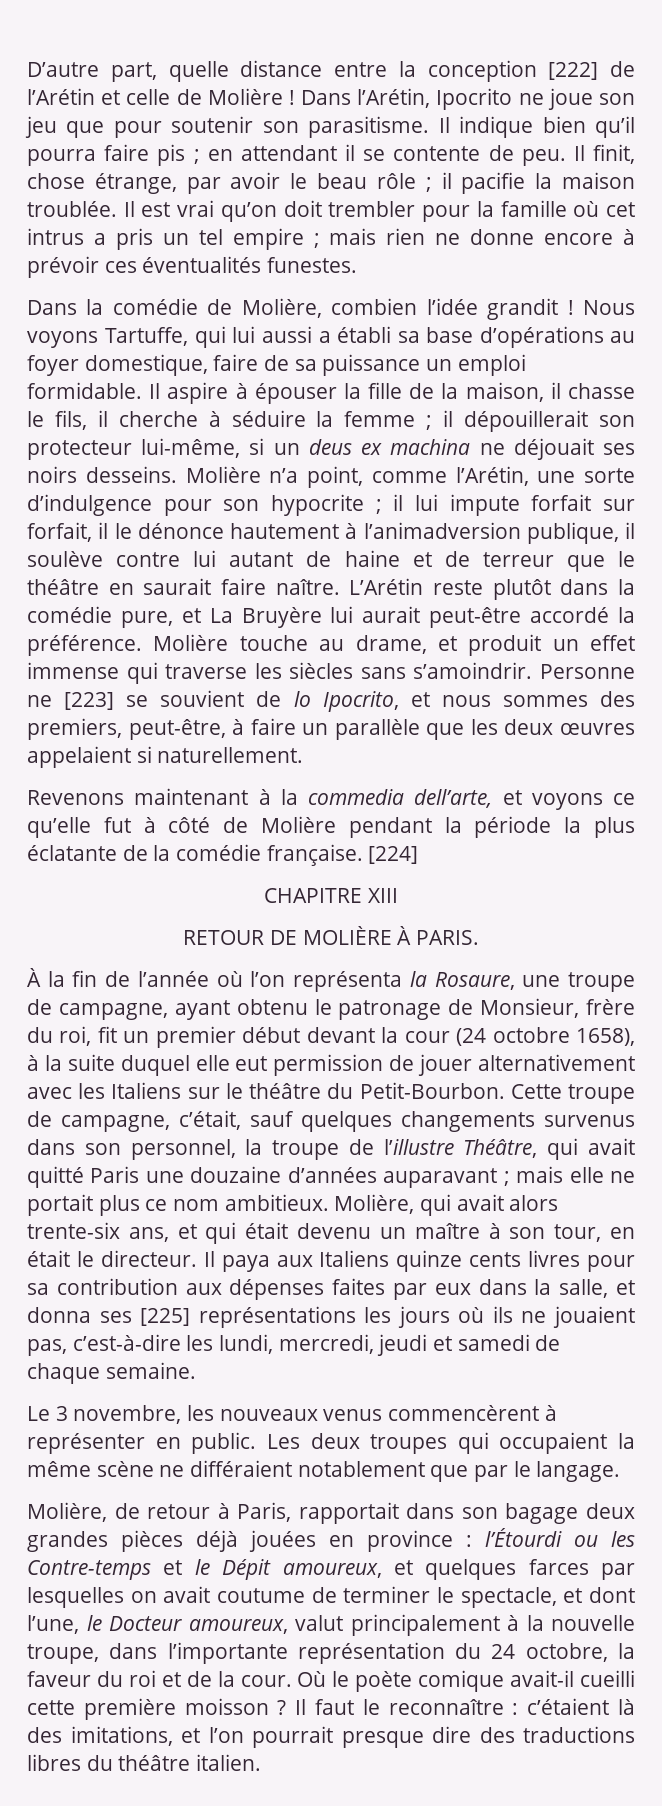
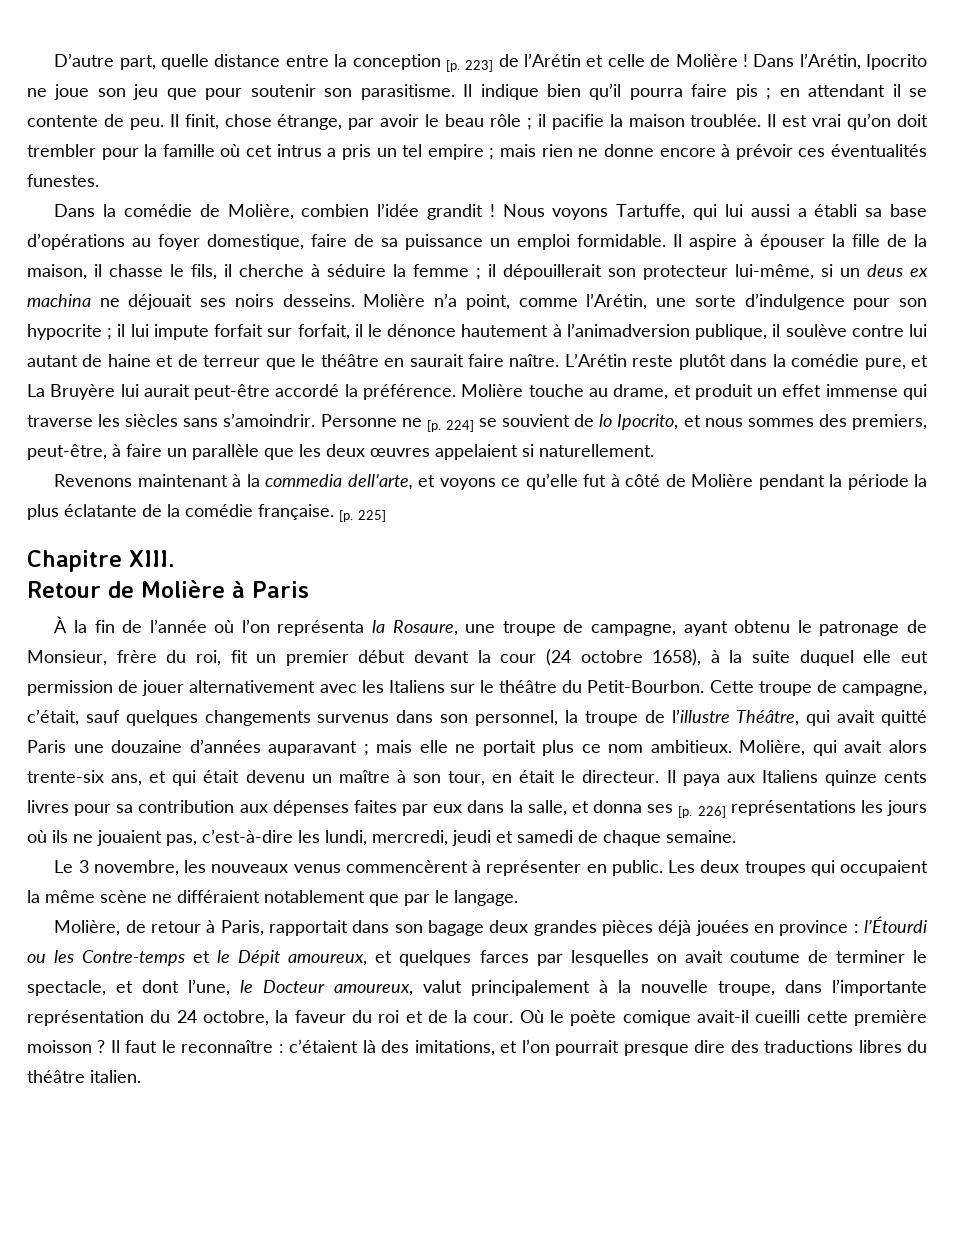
- D’autre part, quelle distance entre la conception [222] de l’Arétin et celle de Molière !
+ D’autre part, quelle distance entre la conception [p. 223] de l’Arétin et celle de Molière !
- Personne ne [223] se souvient de lo Ipocrito, et nous sommes des premiers, peut-être, à faire un parallèle que les deux œuvres appelaient si naturellement.
+ Personne ne [p. 224] se souvient de lo Ipocrito, et nous sommes des premiers, peut-être, à faire un parallèle que les deux œuvres appelaient si naturellement.
- [224]
- CHAPITRE XIII
- RETOUR DE MOLIÈRE À PARIS.
+ [p. 225]
+ Chapitre XIII.
+ Retour de Molière à Paris
- Il paya aux Italiens quinze cents livres pour sa contribution aux dépenses faites par eux dans la salle, et donna ses [225] représentations les jours où ils ne jouaient pas, c’est-à-dire les lundi, mercredi, jeudi et samedi de chaque semaine.
+ Il paya aux Italiens quinze cents livres pour sa contribution aux dépenses faites par eux dans la salle, et donna ses [p. 226] représentations les jours où ils ne jouaient pas, c’est-à-dire les lundi, mercredi, jeudi et samedi de chaque semaine.

